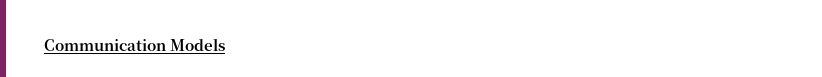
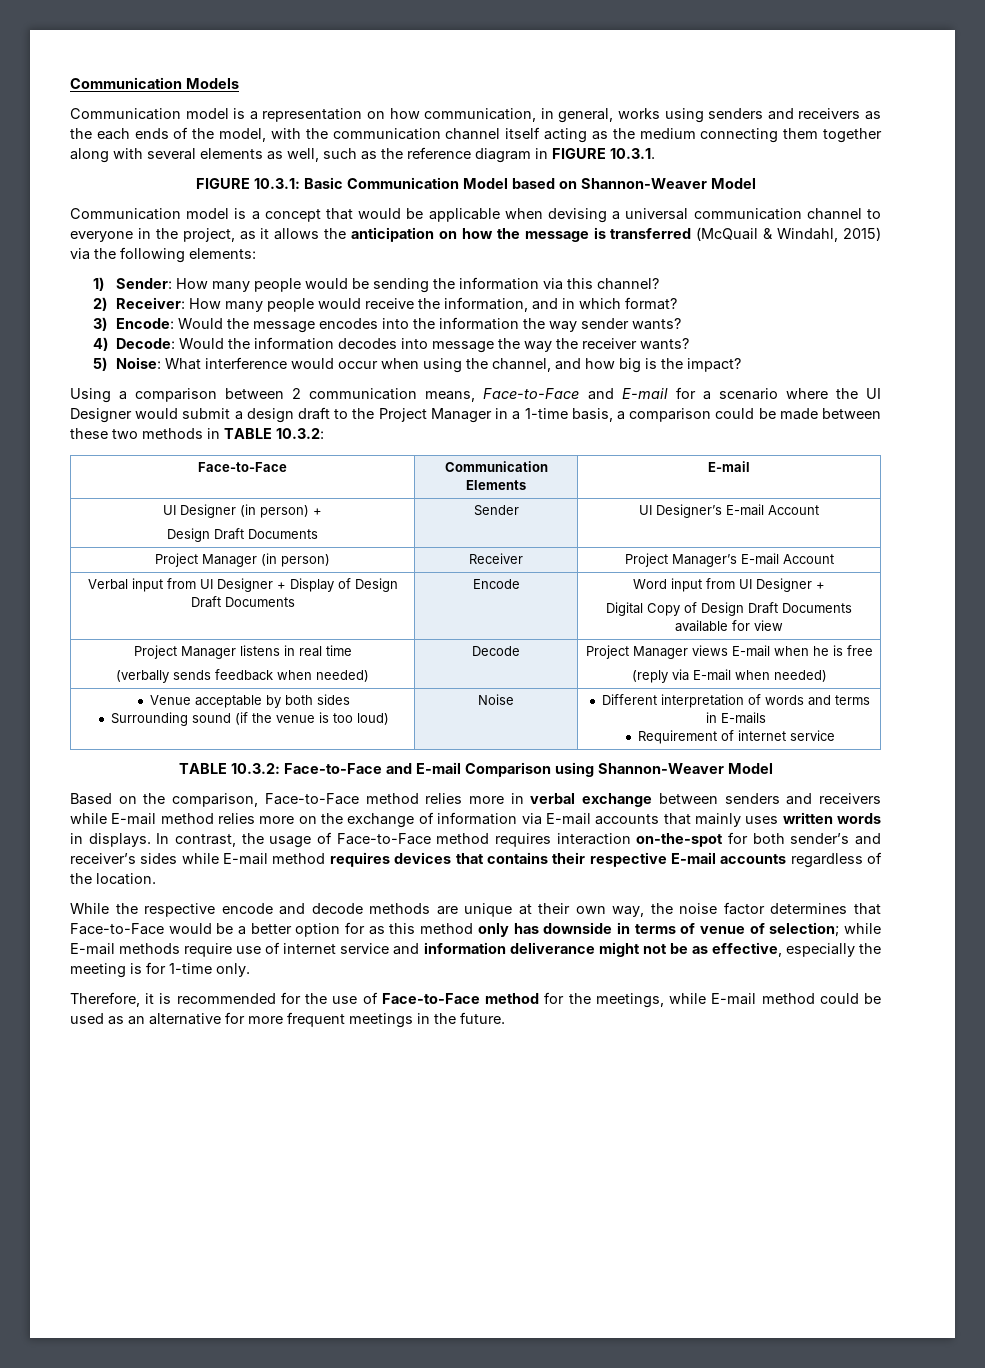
+ Communication model is a representation on how communication, in general, works using senders and receivers as the each ends of the model, with the communication channel itself acting as the medium connecting them together along with several elements as well, such as the reference diagram in FIGURE 10.3.1.
+ FIGURE 10.3.1: Basic Communication Model based on Shannon-Weaver Model
+ Communication model is a concept that would be applicable when devising a universal communication channel to everyone in the project, as it allows the anticipation on how the message is transferred (McQuail & Windahl, 2015) via the following elements:
+ 1) Sender: How many people would be sending the information via this channel?
+ 2) Receiver: How many people would receive the information, and in which format?
+ 3) Encode: Would the message encodes into the information the way sender wants?
+ 4) Decode: Would the information decodes into message the way the receiver wants?
+ 5) Noise: What interference would occur when using the channel, and how big is the impact?
+ Using a comparison between 2 communication means, Face-to-Face and E-mail for a scenario where the UI Designer would submit a design draft to the Project Manager in a 1-time basis, a comparison could be made between these two methods in TABLE 10.3.2:
+ Face-to-Face | Communication Elements | E-mail
+ UI Designer (in person) +
+ Design Draft Documents | Sender | UI Designer’s E-mail Account
+ Project Manager (in person) | Receiver | Project Manager’s E-mail Account
+ Verbal input from UI Designer + Display of Design Draft Documents | Encode | Word input from UI Designer +
+ Digital Copy of Design Draft Documents available for view
+ Project Manager listens in real time
+ (verbally sends feedback when needed) | Decode | Project Manager views E-mail when he is free
+ (reply via E-mail when needed)
+ Venue acceptable by both sides
+ Surrounding sound (if the venue is too loud) | Noise | Different interpretation of words and terms in E-mails
+ Requirement of internet service
+ TABLE 10.3.2: Face-to-Face and E-mail Comparison using Shannon-Weaver Model
+ Based on the comparison, Face-to-Face method relies more in verbal exchange between senders and receivers while E-mail method relies more on the exchange of information via E-mail accounts that mainly uses written words in displays. In contrast, the usage of Face-to-Face method requires interaction on-the-spot for both sender’s and receiver’s sides while E-mail method requires devices that contains their respective E-mail accounts regardless of the location.
+ While the respective encode and decode methods are unique at their own way, the noise factor determines that Face-to-Face would be a better option for as this method only has downside in terms of venue of selection; while E-mail methods require use of internet service and information deliverance might not be as effective, especially the meeting is for 1-time only.
+ Therefore, it is recommended for the use of Face-to-Face method for the meetings, while E-mail method could be used as an alternative for more frequent meetings in the future.

